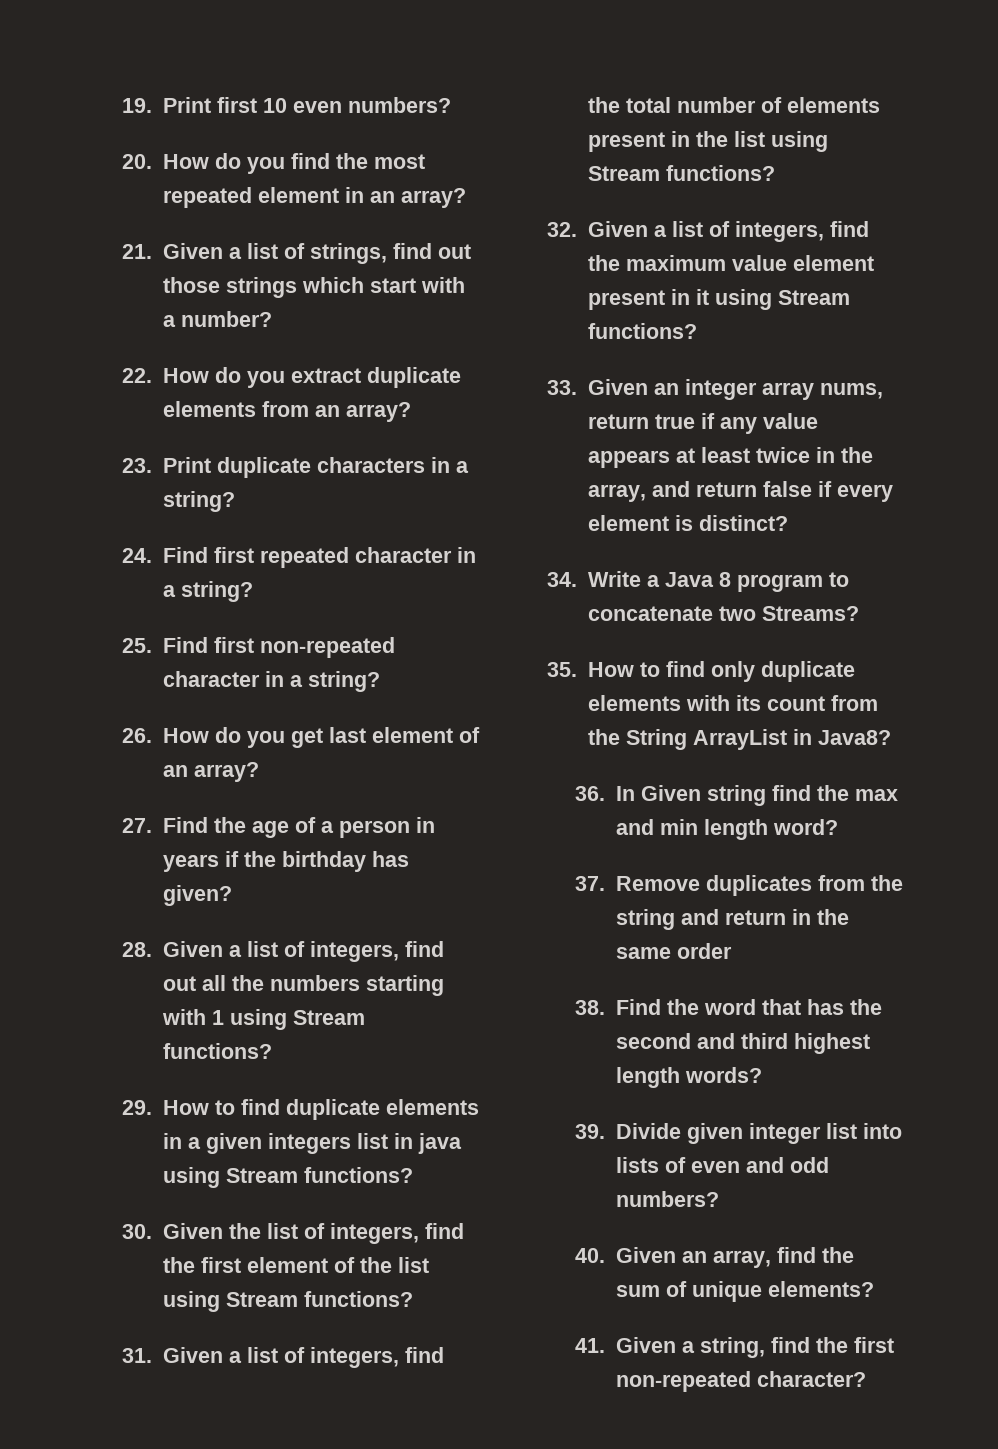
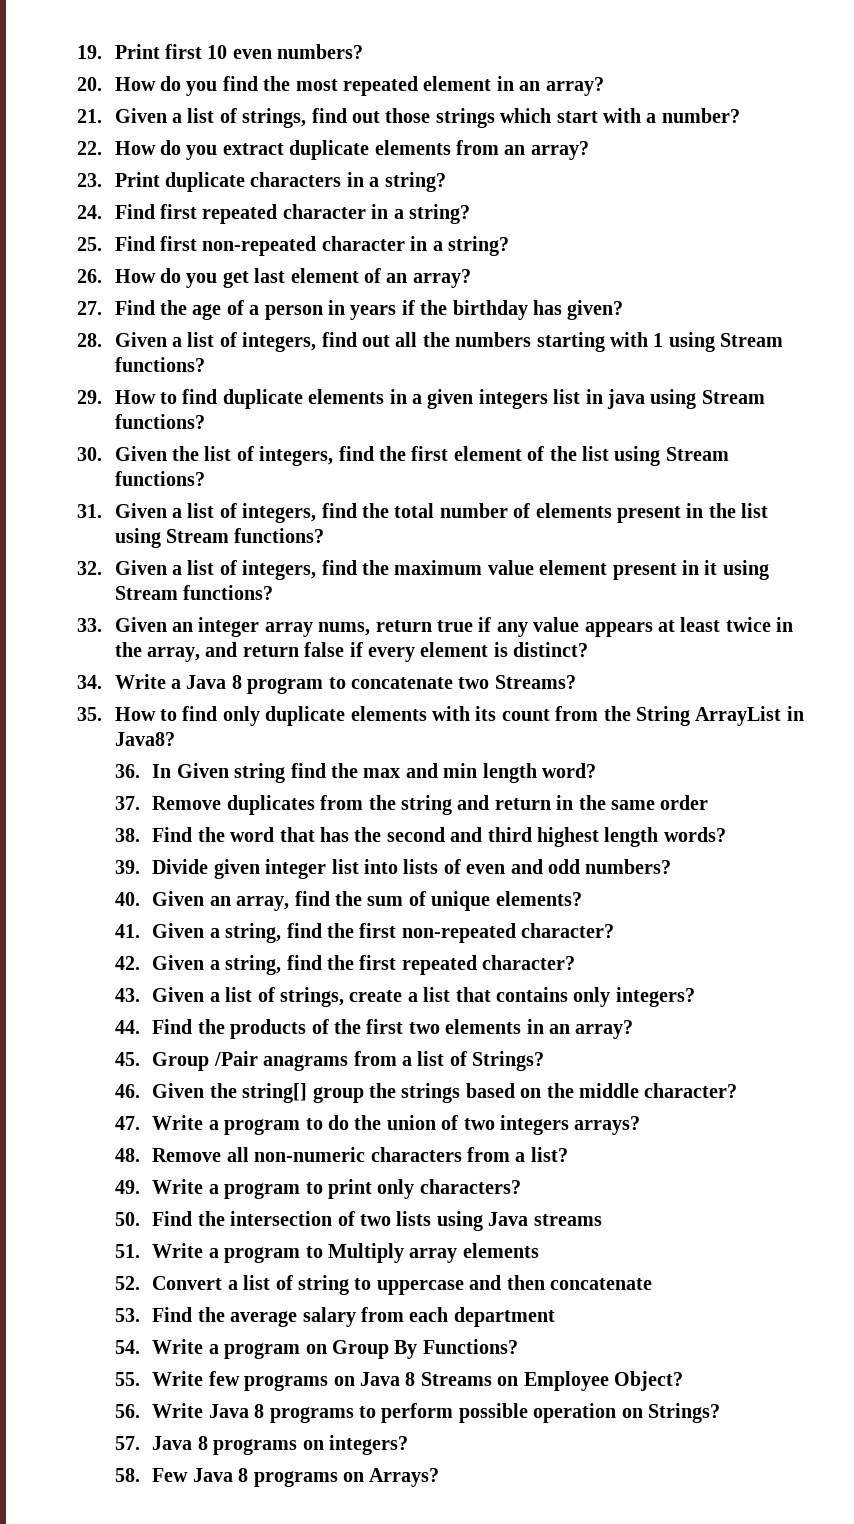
+ 42. Given a string, find the first repeated character?
+ 43. Given a list of strings, create a list that contains only integers?
+ 44. Find the products of the first two elements in an array?
+ 45. Group /Pair anagrams from a list of Strings?
+ 46. Given the string[] group the strings based on the middle character?
+ 47. Write a program to do the union of two integers arrays?
+ 48. Remove all non-numeric characters from a list?
+ 49. Write a program to print only characters?
+ 50. Find the intersection of two lists using Java streams
+ 51. Write a program to Multiply array elements
+ 52. Convert a list of string to uppercase and then concatenate
+ 53. Find the average salary from each department
+ 54. Write a program on Group By Functions?
+ 55. Write few programs on Java 8 Streams on Employee Object?
+ 56. Write Java 8 programs to perform possible operation on Strings?
+ 57. Java 8 programs on integers?
+ 58. Few Java 8 programs on Arrays?

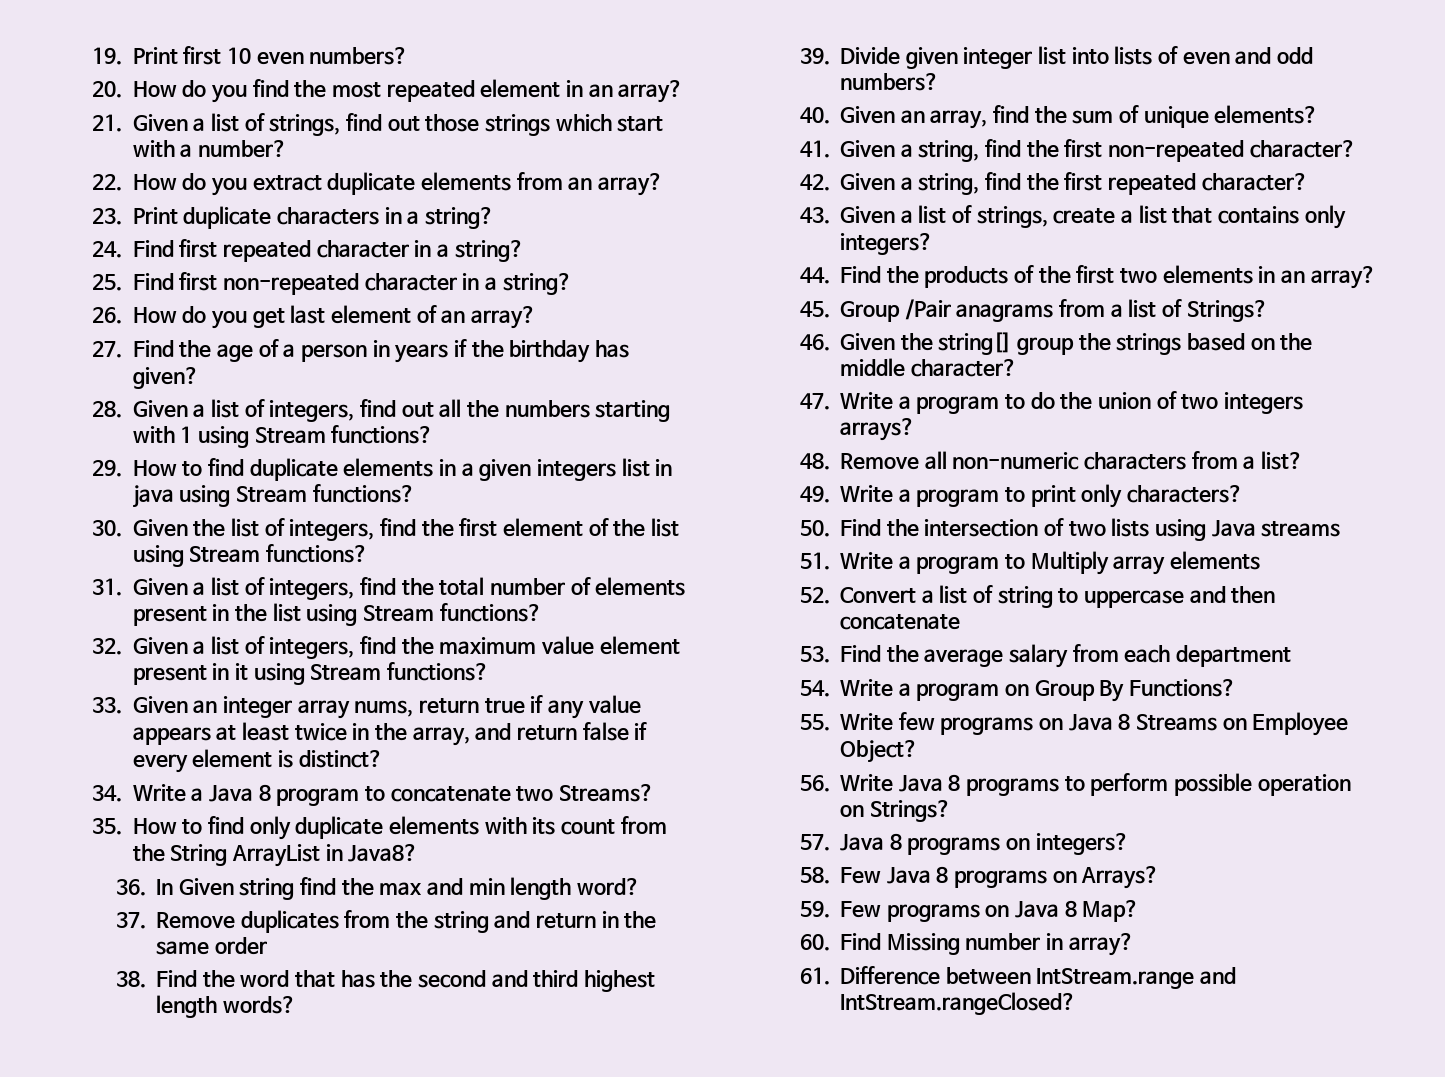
+ 59. Few programs on Java 8 Map?
+ 60. Find Missing number in array?
+ 61. Difference between IntStream.range and IntStream.rangeClosed?

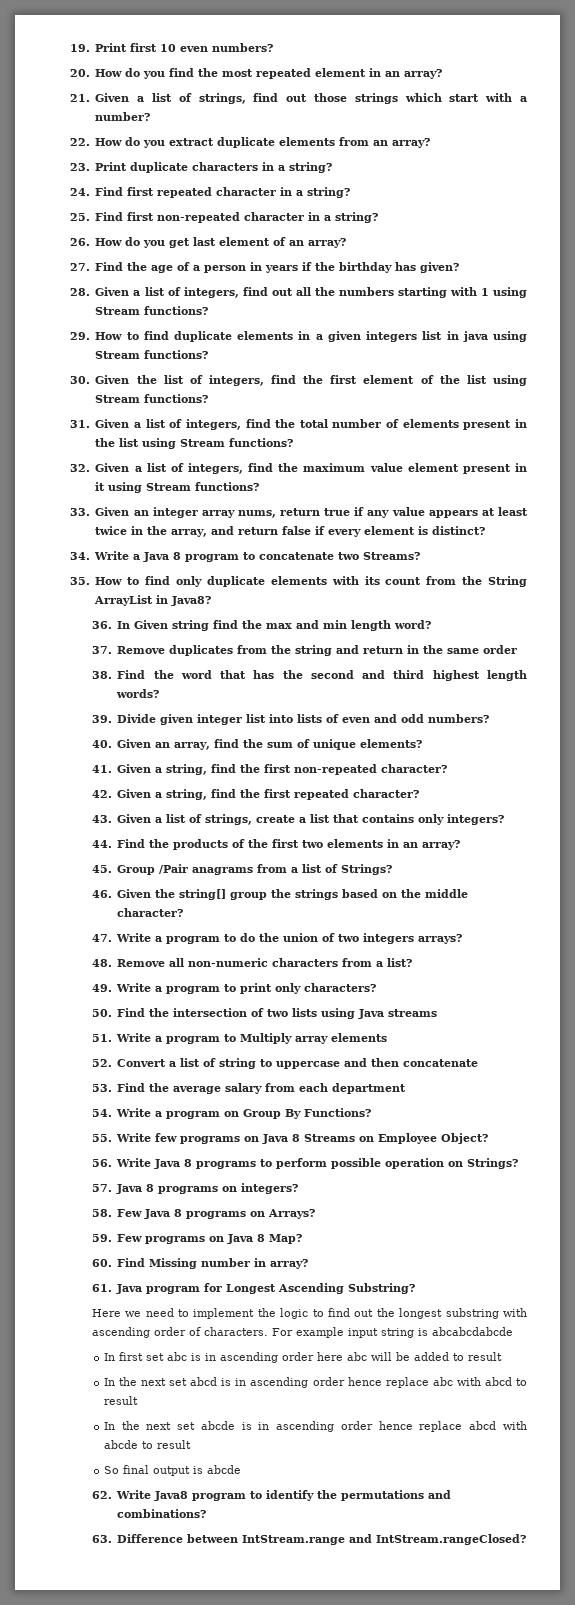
- 61. Difference between IntStream.range and IntStream.rangeClosed?
+ 61. Java program for Longest Ascending Substring?
+ Here we need to implement the logic to find out the longest substring with ascending order of characters. For example input string is abcabcdabcde
+ In first set abc is in ascending order here abc will be added to result
+ In the next set abcd is in ascending order hence replace abc with abcd to result
+ In the next set abcde is in ascending order hence replace abcd with abcde to result
+ So final output is abcde
+ 62. Write Java8 program to identify the permutations and combinations?
+ 63. Difference between IntStream.range and IntStream.rangeClosed?

